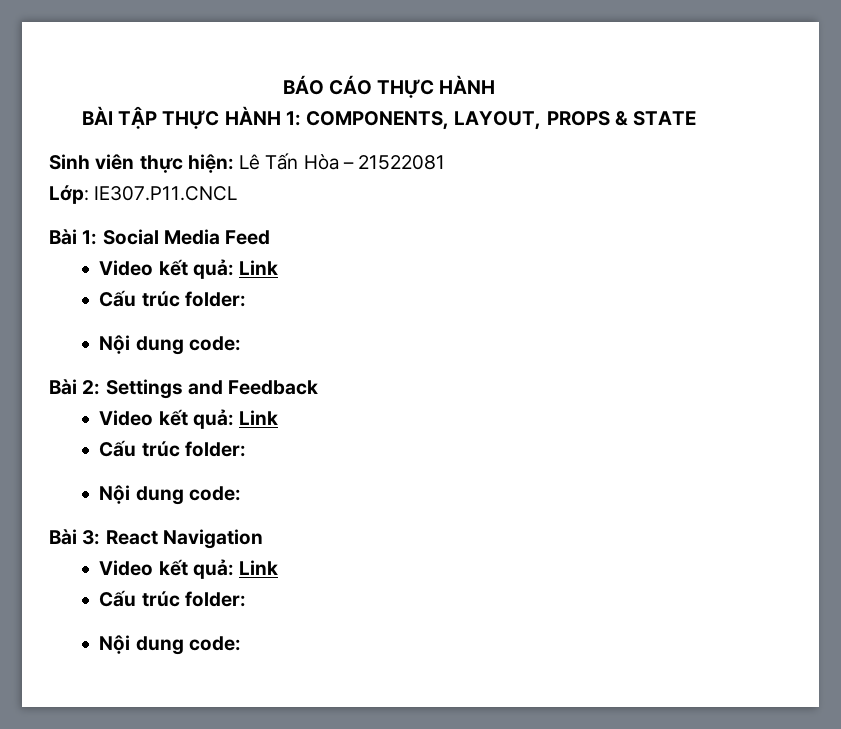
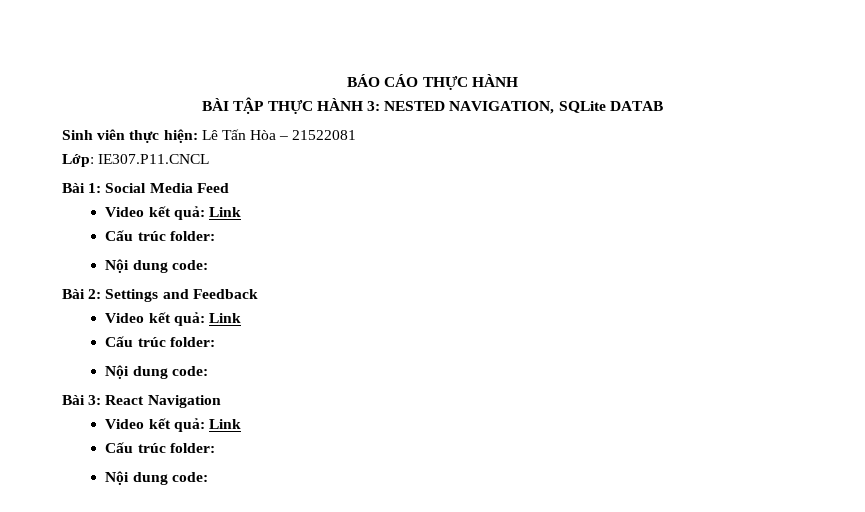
- BÀI TẬP THỰC HÀNH 1: COMPONENTS, LAYOUT, PROPS & STATE
+ BÀI TẬP THỰC HÀNH 3: NESTED NAVIGATION, SQLite DATAB

